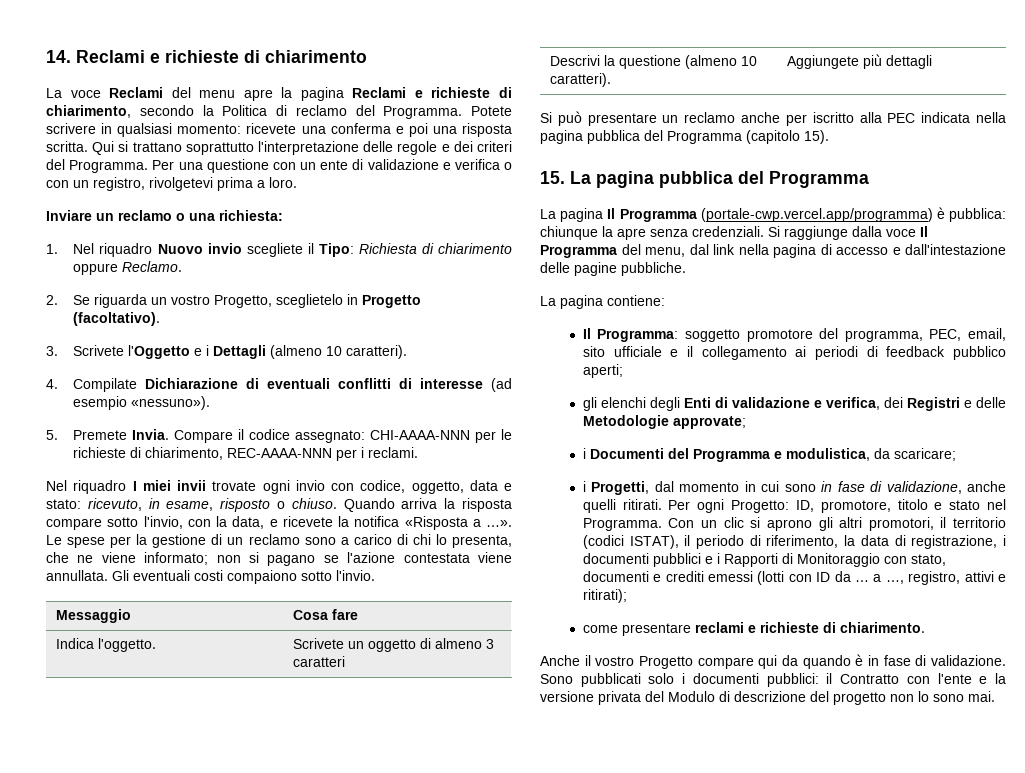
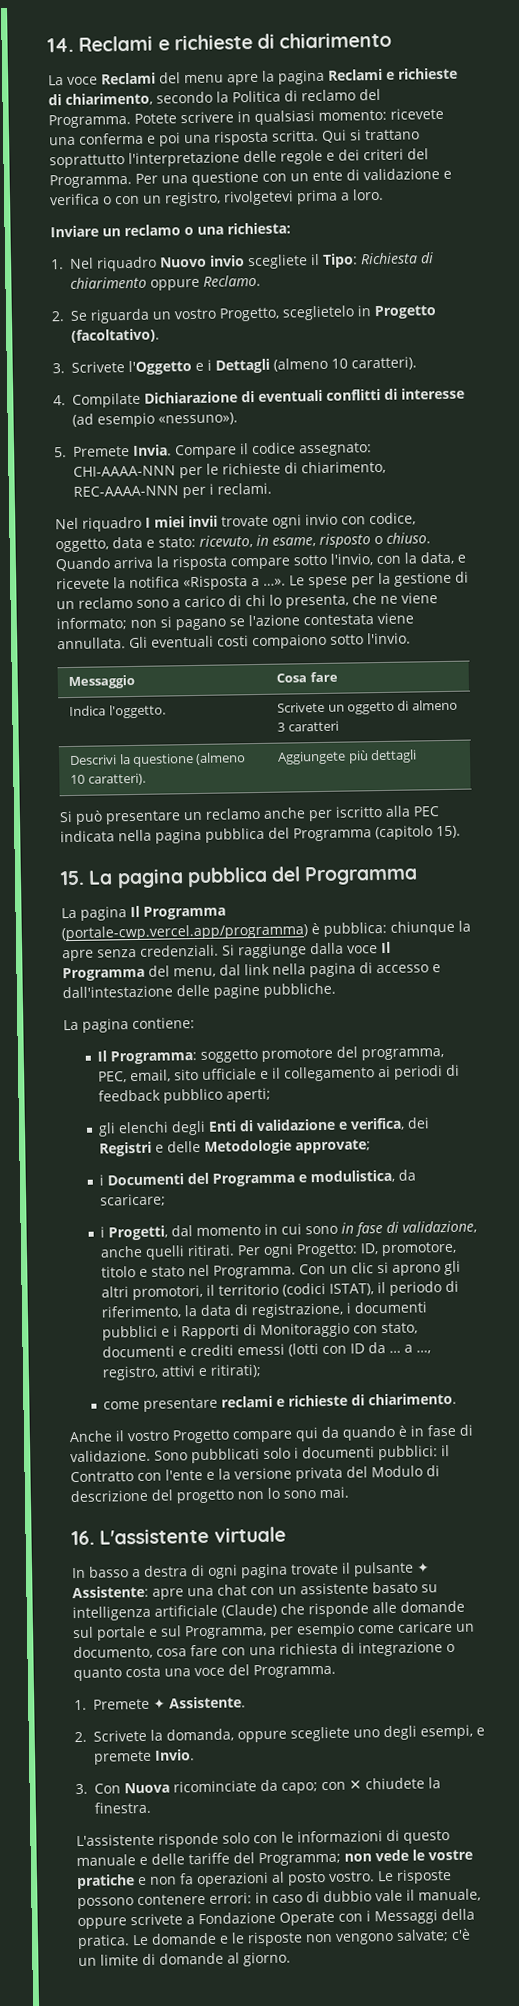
+ 16. L'assistente virtuale
+ In basso a destra di ogni pagina trovate il pulsante ✦ Assistente: apre una chat con un assistente basato su intelligenza artificiale (Claude) che risponde alle domande sul portale e sul Programma, per esempio come caricare un documento, cosa fare con una richiesta di integrazione o quanto costa una voce del Programma.
+ 1. Premete ✦ Assistente.
+ 2. Scrivete la domanda, oppure scegliete uno degli esempi, e premete Invio.
+ 3. Con Nuova ricominciate da capo; con ✕ chiudete la finestra.
+ L'assistente risponde solo con le informazioni di questo manuale e delle tariffe del Programma; non vede le vostre pratiche e non fa operazioni al posto vostro. Le risposte possono contenere errori: in caso di dubbio vale il manuale, oppure scrivete a Fondazione Operate con i Messaggi della pratica. Le domande e le risposte non vengono salvate; c'è un limite di domande al giorno.

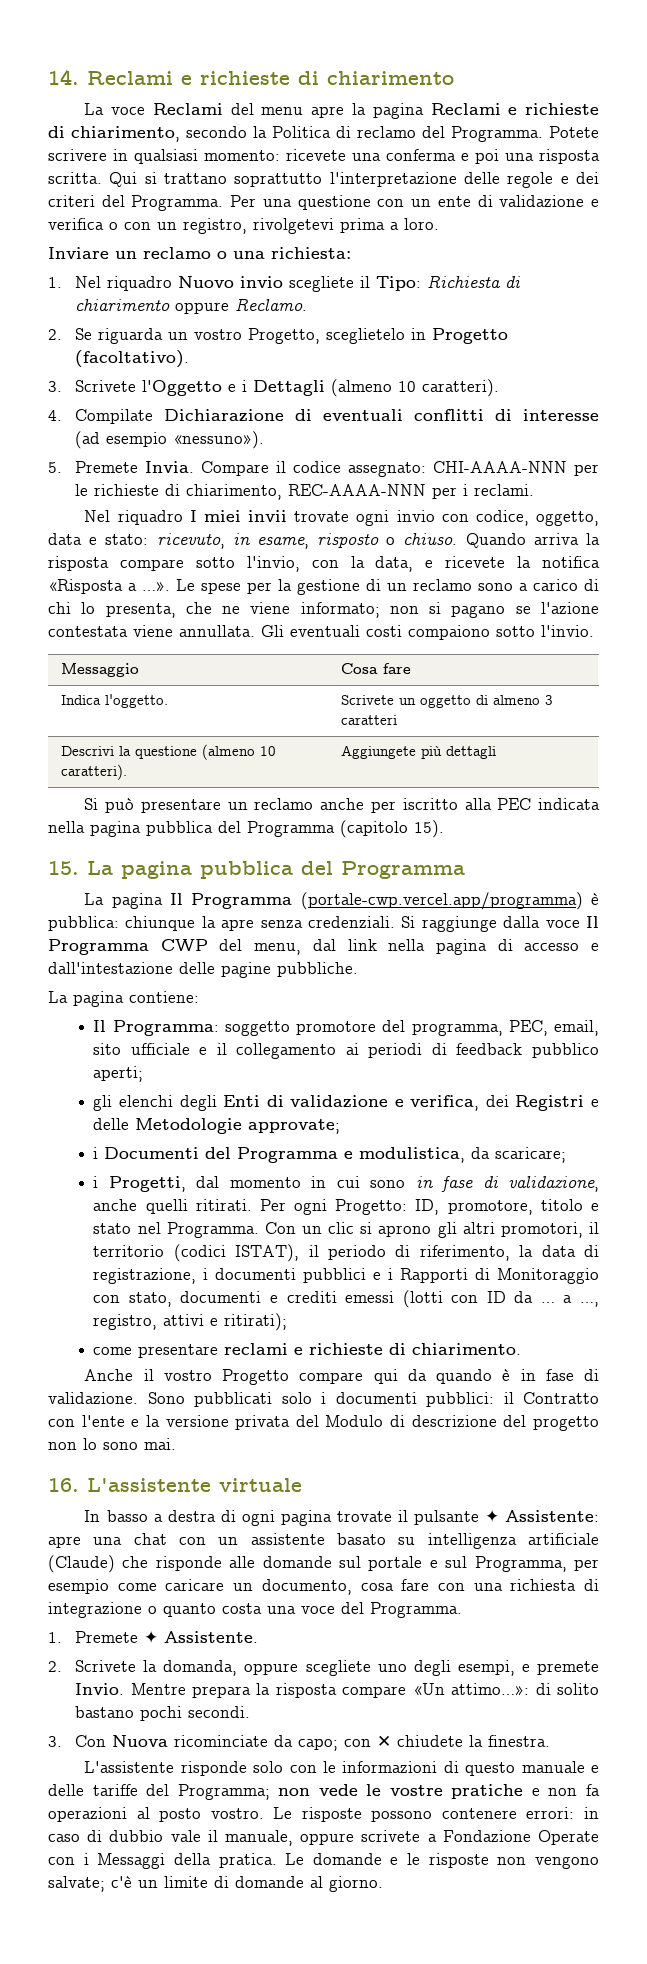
- Si raggiunge dalla voce Il Programma del menu, dal link nella pagina di accesso e dall'intestazione delle pagine pubbliche.
+ Si raggiunge dalla voce Il Programma CWP del menu, dal link nella pagina di accesso e dall'intestazione delle pagine pubbliche.
+ Mentre prepara la risposta compare «Un attimo…»: di solito bastano pochi secondi.

